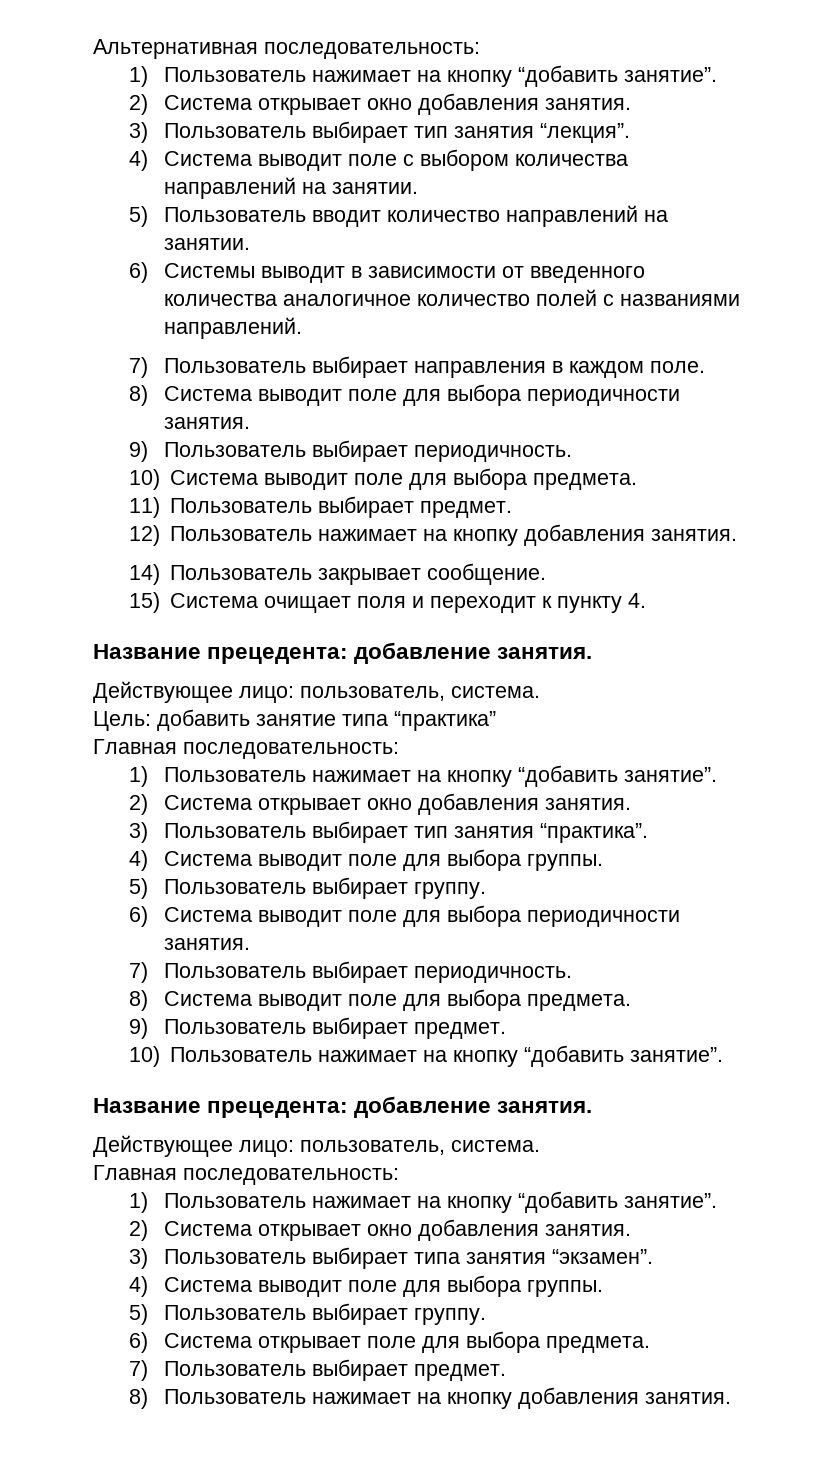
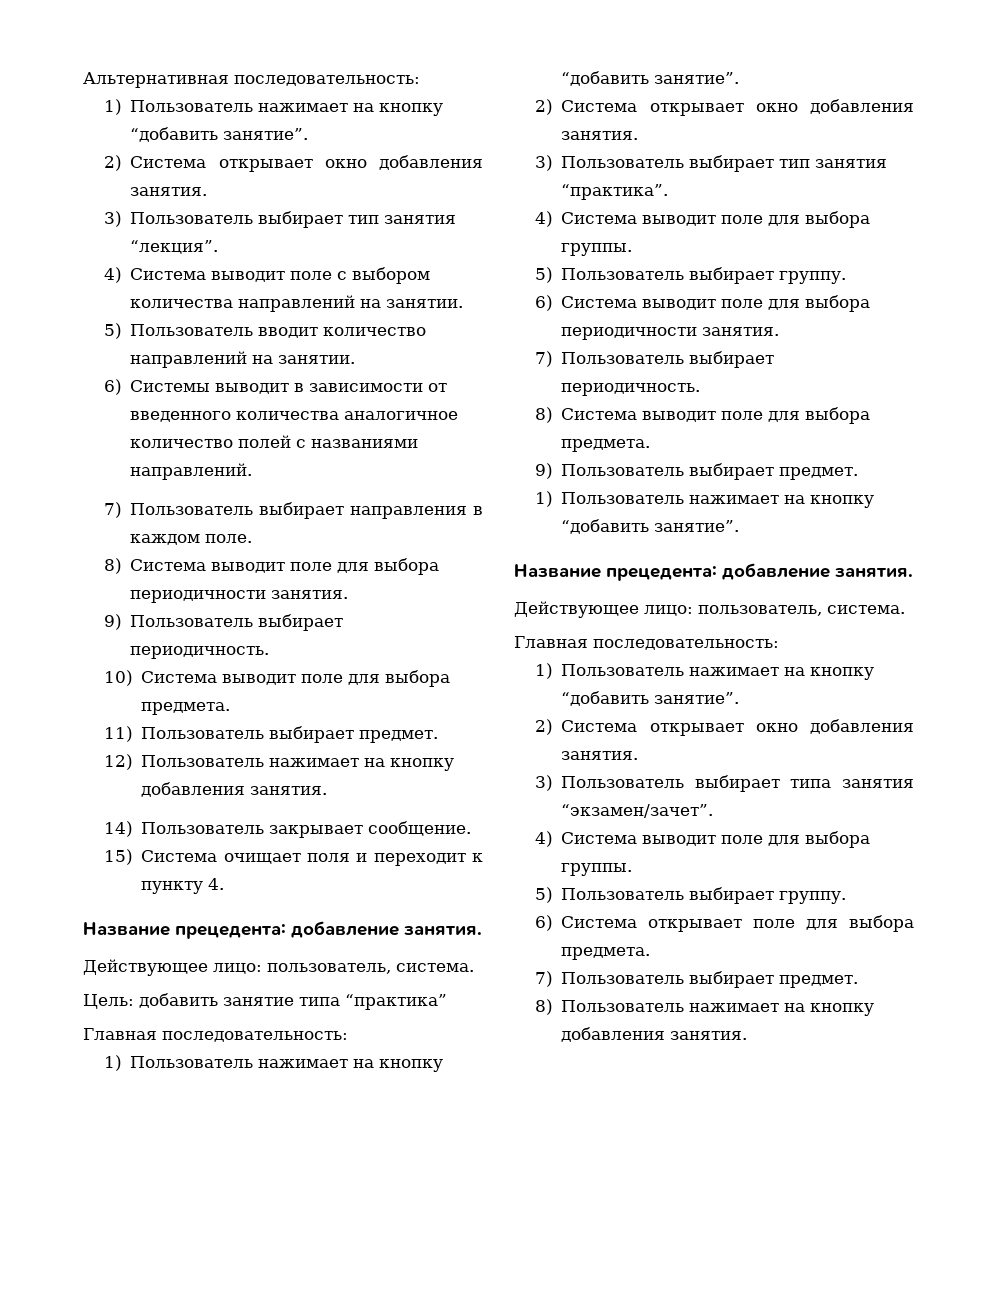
  9) Пользователь выбирает предмет.
- 10) Пользователь нажимает на кнопку “добавить занятие”.
+ 1) Пользователь нажимает на кнопку “добавить занятие”.
- 3) Пользователь выбирает типа занятия “экзамен”.
+ 3) Пользователь выбирает типа занятия “экзамен/зачет”.

